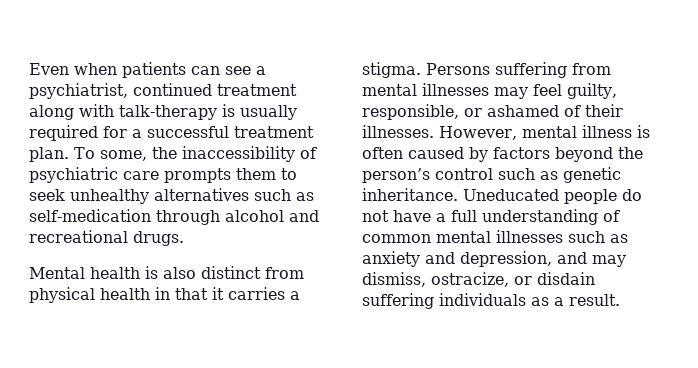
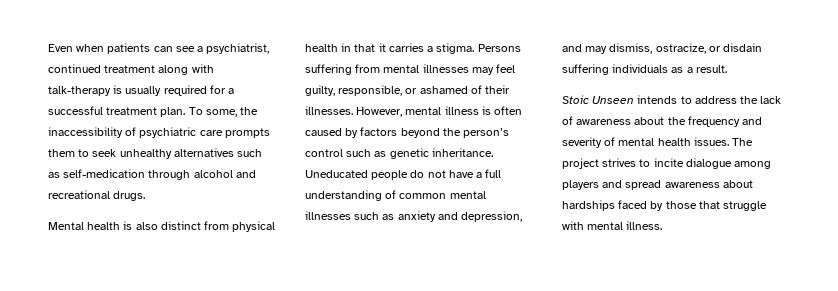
+ Stoic Unseen intends to address the lack of awareness about the frequency and severity of mental health issues. The project strives to incite dialogue among players and spread awareness about hardships faced by those that struggle with mental illness.

